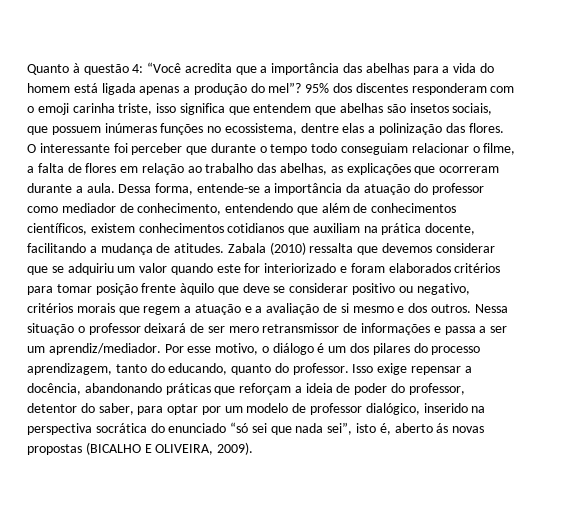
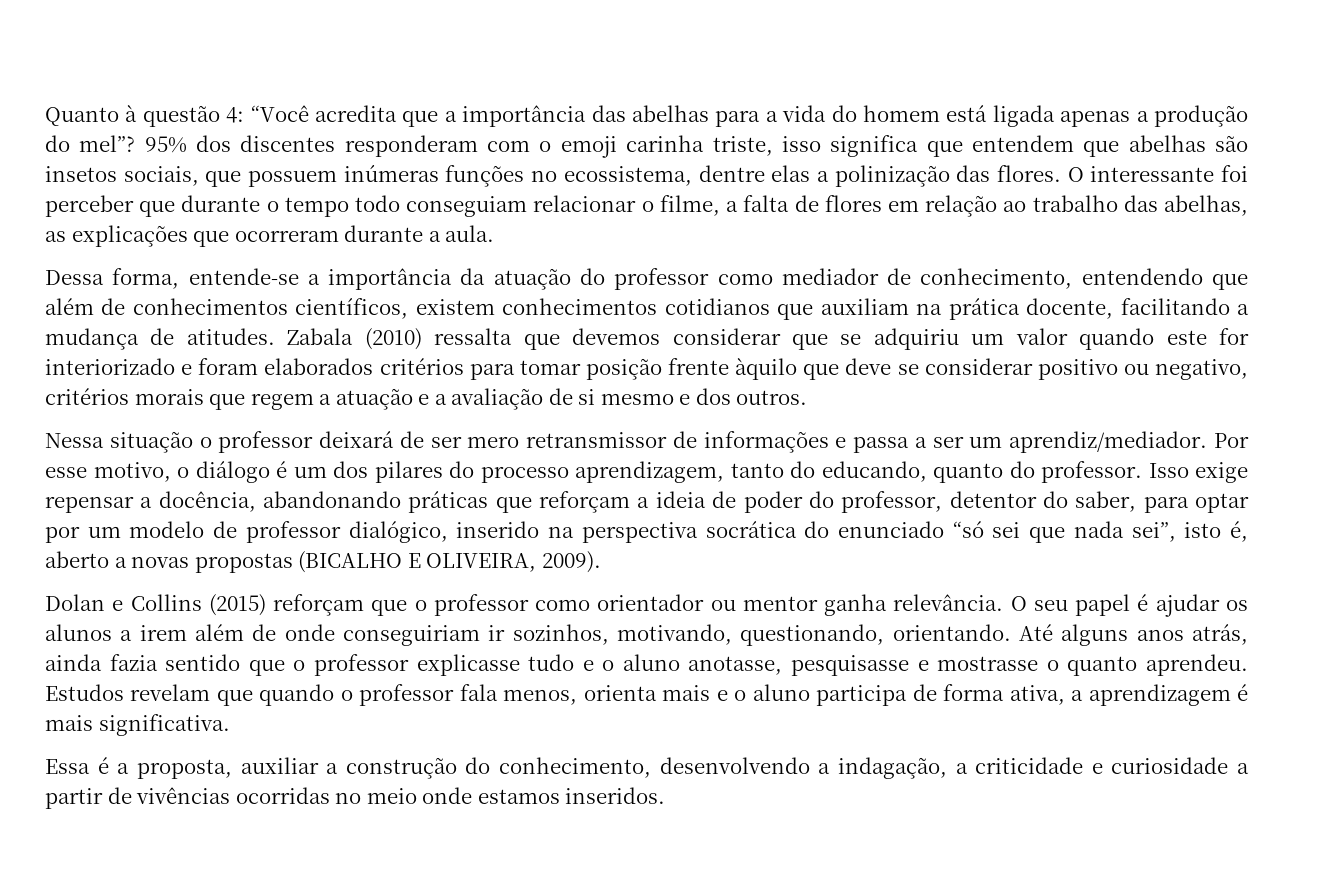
- O interessante foi perceber que durante o tempo todo conseguiam relacionar o filme, a falta de flores em relação ao trabalho das abelhas, as explicações que ocorreram durante a aula. Dessa forma, entende-se a importância da atuação do professor como mediador de conhecimento, entendendo que além de conhecimentos científicos, existem conhecimentos cotidianos que auxiliam na prática docente, facilitando a mudança de atitudes.
+ O interessante foi perceber que durante o tempo todo conseguiam relacionar o filme, a falta de flores em relação ao trabalho das abelhas, as explicações que ocorreram durante a aula.
+ Dessa forma, entende-se a importância da atuação do professor como mediador de conhecimento, entendendo que além de conhecimentos científicos, existem conhecimentos cotidianos que auxiliam na prática docente, facilitando a mudança de atitudes.
- Zabala (2010) ressalta que devemos considerar que se adquiriu um valor quando este for interiorizado e foram elaborados critérios para tomar posição frente àquilo que deve se considerar positivo ou negativo, critérios morais que regem a atuação e a avaliação de si mesmo e dos outros. Nessa situação o professor deixará de ser mero retransmissor de informações e passa a ser um aprendiz/mediador.
+ Zabala (2010) ressalta que devemos considerar que se adquiriu um valor quando este for interiorizado e foram elaborados critérios para tomar posição frente àquilo que deve se considerar positivo ou negativo, critérios morais que regem a atuação e a avaliação de si mesmo e dos outros.
+ Nessa situação o professor deixará de ser mero retransmissor de informações e passa a ser um aprendiz/mediador.
- Isso exige repensar a docência, abandonando práticas que reforçam a ideia de poder do professor, detentor do saber, para optar por um modelo de professor dialógico, inserido na perspectiva socrática do enunciado “só sei que nada sei”, isto é, aberto ás novas propostas (BICALHO E OLIVEIRA, 2009).
+ Isso exige repensar a docência, abandonando práticas que reforçam a ideia de poder do professor, detentor do saber, para optar por um modelo de professor dialógico, inserido na perspectiva socrática do enunciado “só sei que nada sei”, isto é, aberto a novas propostas (BICALHO E OLIVEIRA, 2009).
+ Dolan e Collins (2015) reforçam que o professor como orientador ou mentor ganha relevância. O seu papel é ajudar os alunos a irem além de onde conseguiriam ir sozinhos, motivando, questionando, orientando. Até alguns anos atrás, ainda fazia sentido que o professor explicasse tudo e o aluno anotasse, pesquisasse e mostrasse o quanto aprendeu. Estudos revelam que quando o professor fala menos, orienta mais e o aluno participa de forma ativa, a aprendizagem é mais significativa.
+ Essa é a proposta, auxiliar a construção do conhecimento, desenvolvendo a indagação, a criticidade e curiosidade a partir de vivências ocorridas no meio onde estamos inseridos.

